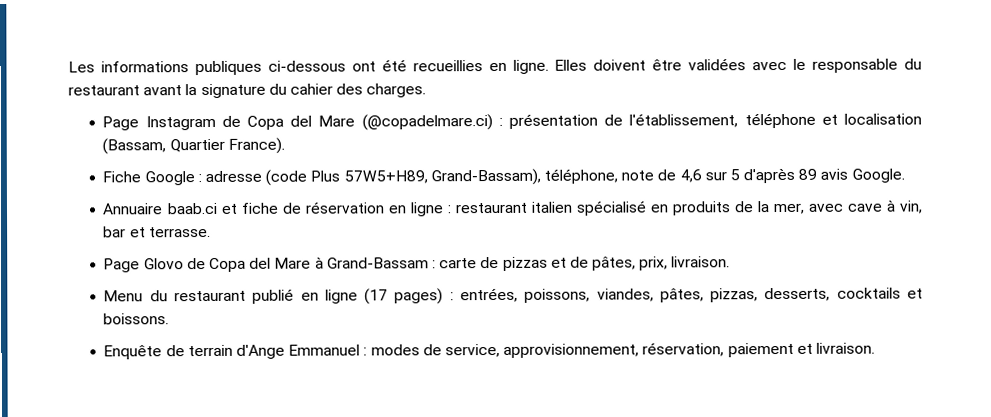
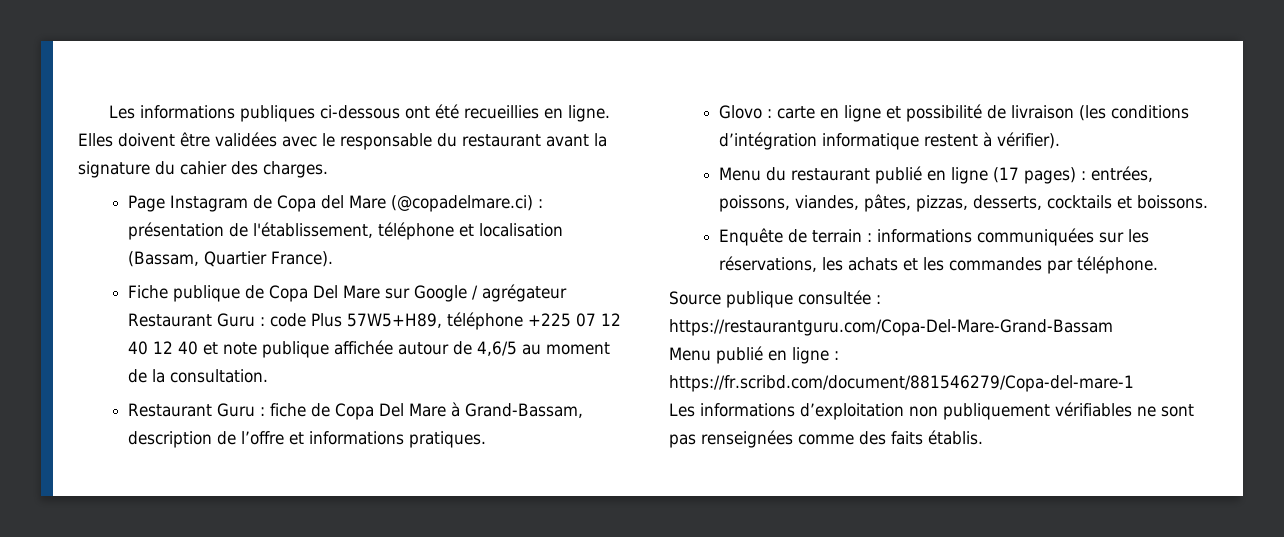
- Fiche Google : adresse (code Plus 57W5+H89, Grand-Bassam), téléphone, note de 4,6 sur 5 d'après 89 avis Google.
- Annuaire baab.ci et fiche de réservation en ligne : restaurant italien spécialisé en produits de la mer, avec cave à vin, bar et terrasse.
- Page Glovo de Copa del Mare à Grand-Bassam : carte de pizzas et de pâtes, prix, livraison.
+ Fiche publique de Copa Del Mare sur Google / agrégateur Restaurant Guru : code Plus 57W5+H89, téléphone +225 07 12 40 12 40 et note publique affichée autour de 4,6/5 au moment de la consultation.
+ Restaurant Guru : fiche de Copa Del Mare à Grand-Bassam, description de l’offre et informations pratiques.
+ Glovo : carte en ligne et possibilité de livraison (les conditions d’intégration informatique restent à vérifier).
- Enquête de terrain d'Ange Emmanuel : modes de service, approvisionnement, réservation, paiement et livraison.
+ Enquête de terrain : informations communiquées sur les réservations, les achats et les commandes par téléphone.
+ Source publique consultée : https://restaurantguru.com/Copa-Del-Mare-Grand-Bassam
+ Menu publié en ligne : https://fr.scribd.com/document/881546279/Copa-del-mare-1
+ Les informations d’exploitation non publiquement vérifiables ne sont pas renseignées comme des faits établis.

